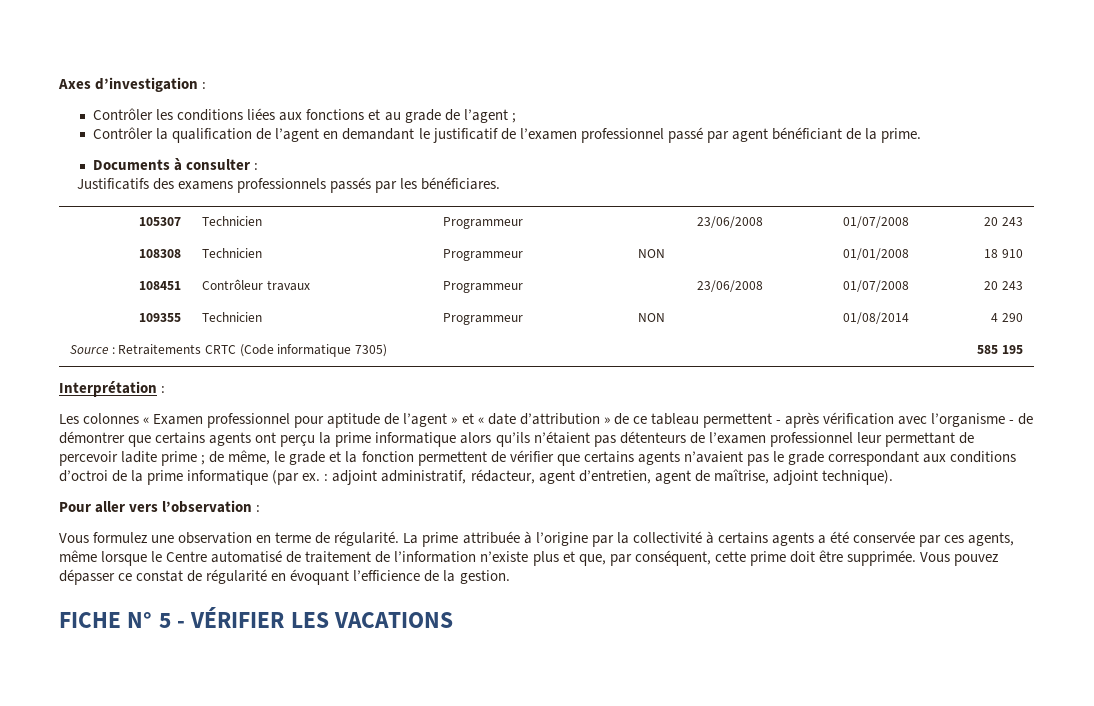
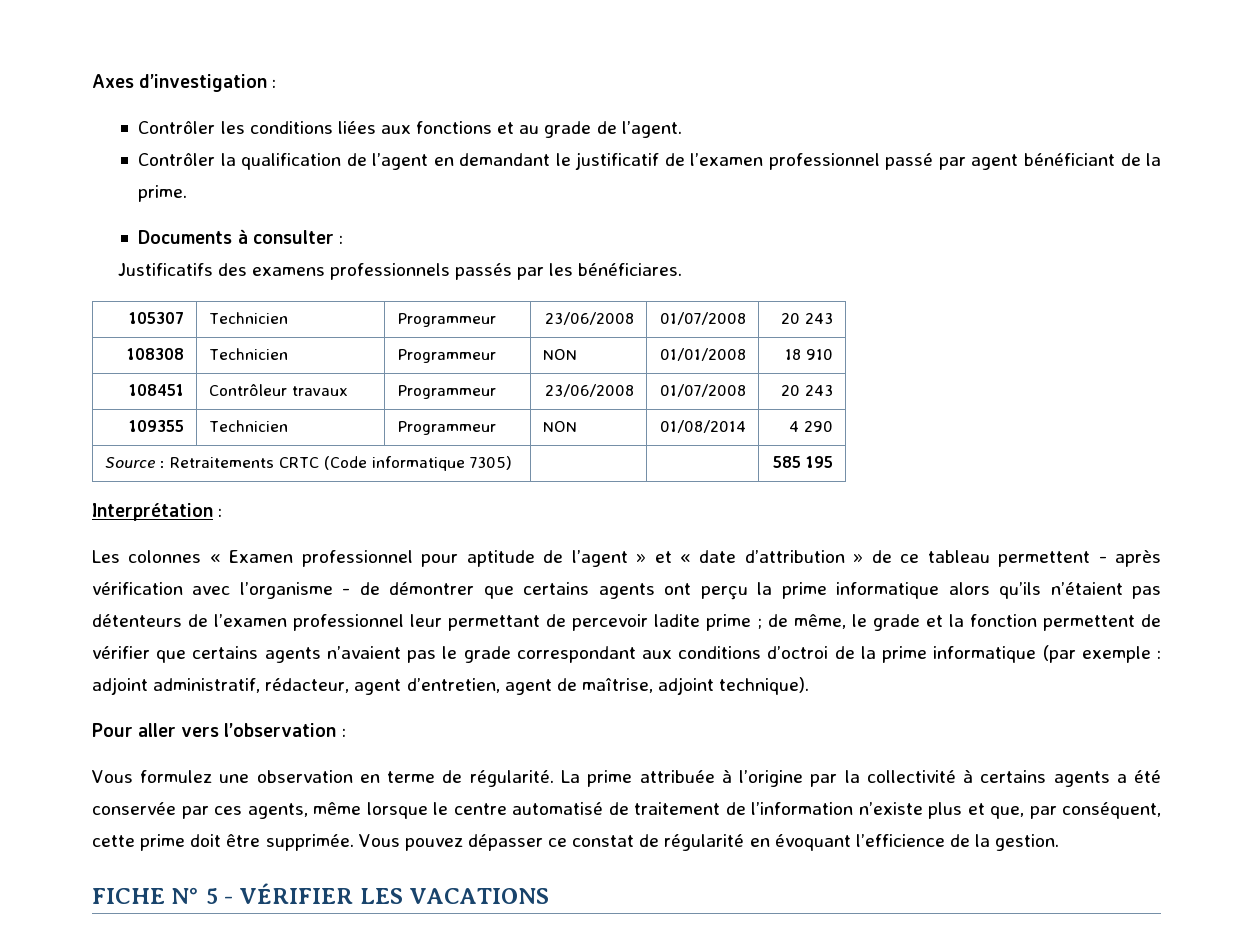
- Contrôler les conditions liées aux fonctions et au grade de l’agent ;
+ Contrôler les conditions liées aux fonctions et au grade de l’agent.
- de même, le grade et la fonction permettent de vérifier que certains agents n’avaient pas le grade correspondant aux conditions d’octroi de la prime informatique (par ex. :
+ de même, le grade et la fonction permettent de vérifier que certains agents n’avaient pas le grade correspondant aux conditions d’octroi de la prime informatique (par exemple :
- La prime attribuée à l’origine par la collectivité à certains agents a été conservée par ces agents, même lorsque le Centre automatisé de traitement de l’information n’existe plus et que, par conséquent, cette prime doit être supprimée.
+ La prime attribuée à l’origine par la collectivité à certains agents a été conservée par ces agents, même lorsque le centre automatisé de traitement de l’information n’existe plus et que, par conséquent, cette prime doit être supprimée.

